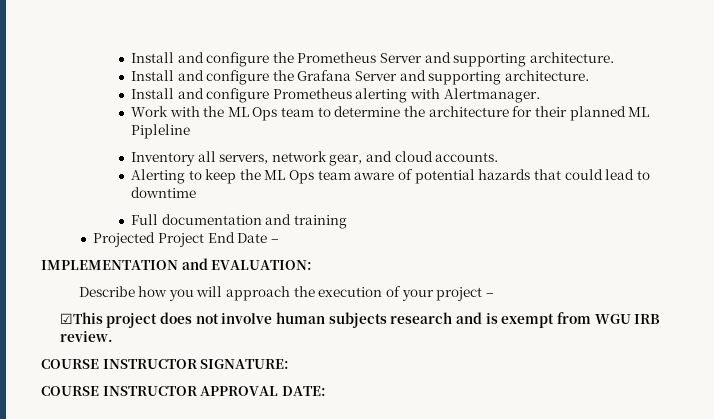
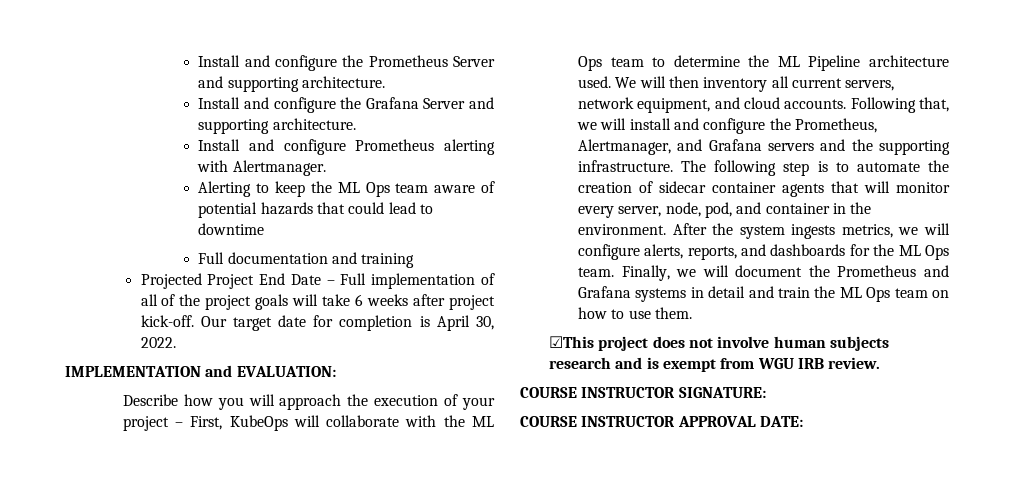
- Work with the ML Ops team to determine the architecture for their planned ML Pipleline
- Inventory all servers, network gear, and cloud accounts.
- Projected Project End Date –
+ Projected Project End Date – Full implementation of all of the project goals will take 6 weeks after project kick-off. Our target date for completion is April 30, 2022.
- Describe how you will approach the execution of your project –
+ Describe how you will approach the execution of your project – First, KubeOps will collaborate with the ML Ops team to determine the ML Pipeline architecture used. We will then inventory all current servers, network equipment, and cloud accounts. Following that, we will install and configure the Prometheus, Alertmanager, and Grafana servers and the supporting infrastructure. The following step is to automate the creation of sidecar container agents that will monitor every server, node, pod, and container in the environment. After the system ingests metrics, we will configure alerts, reports, and dashboards for the ML Ops team. Finally, we will document the Prometheus and Grafana systems in detail and train the ML Ops team on how to use them.

